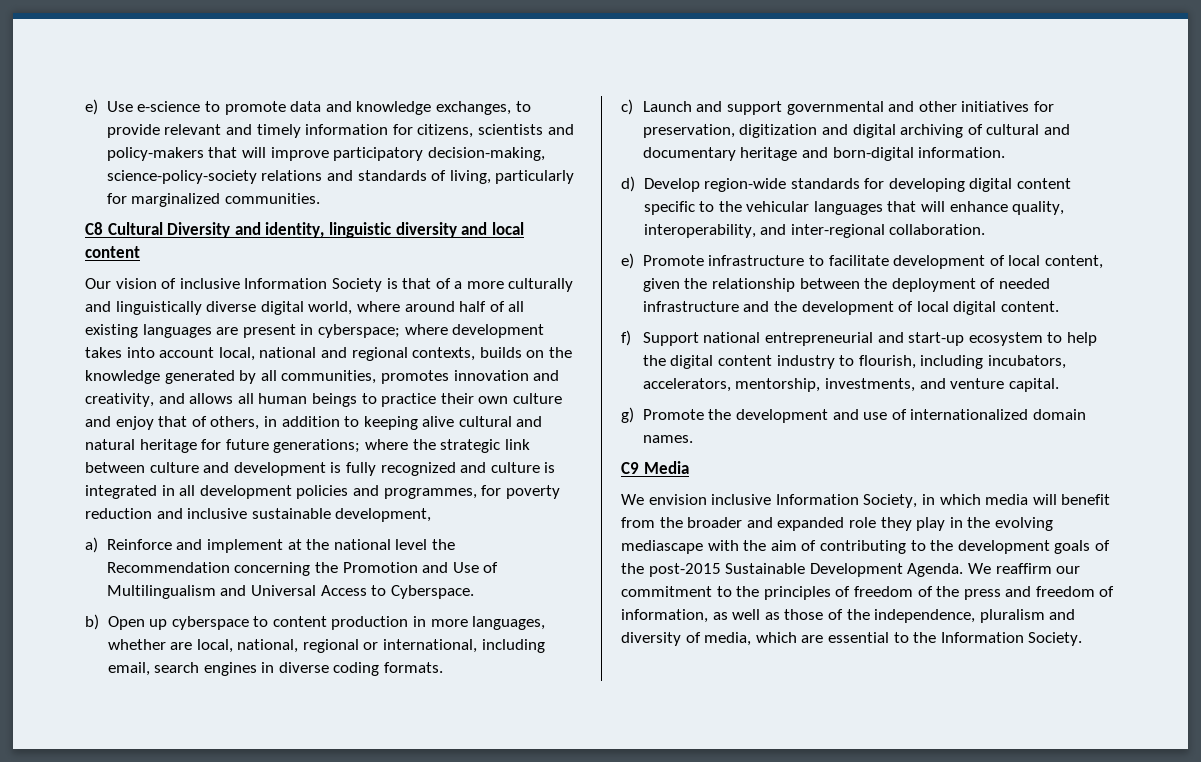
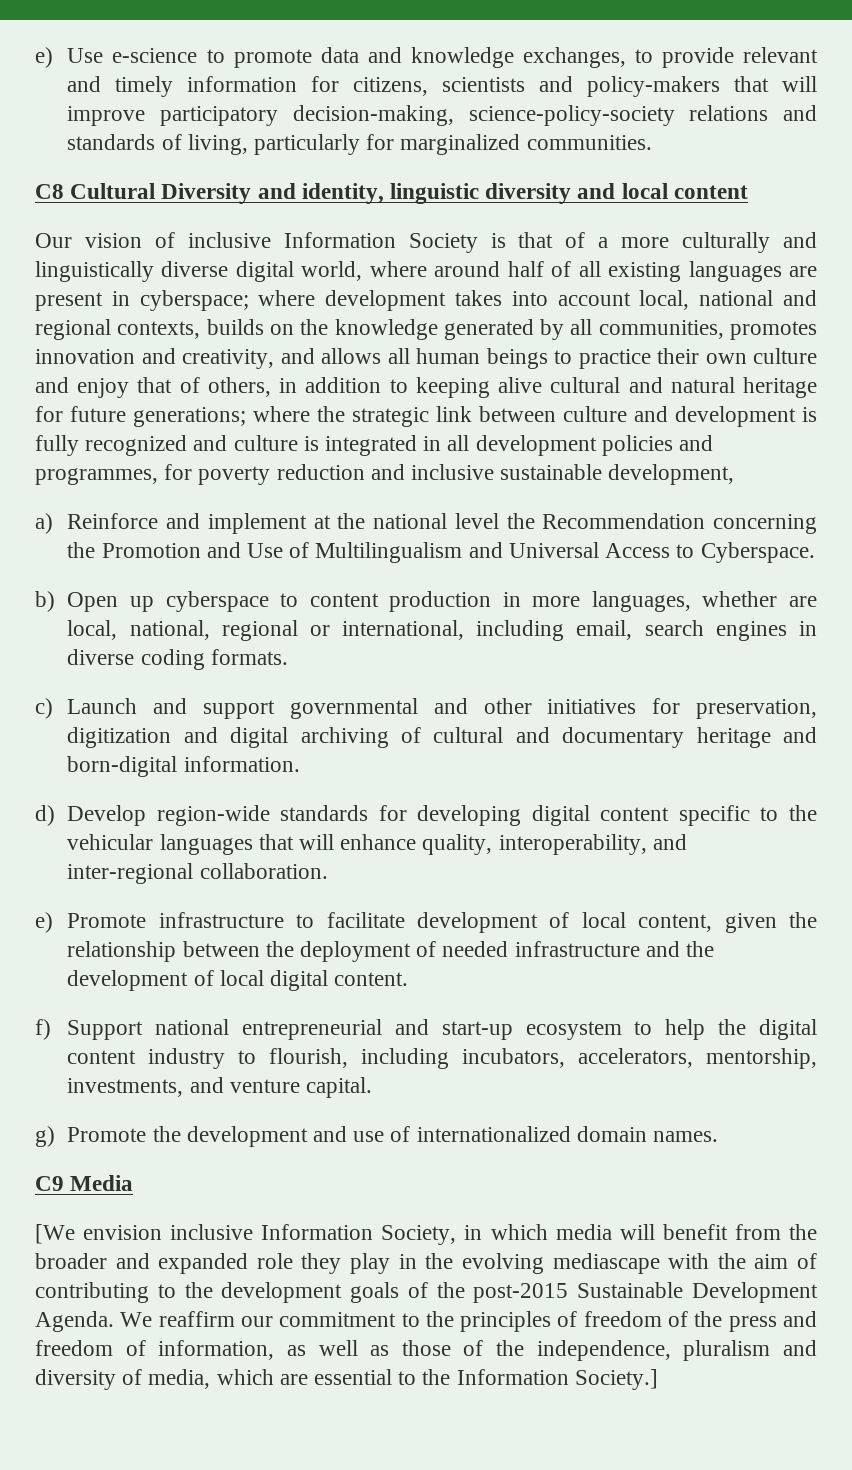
- We envision inclusive Information Society, in which media will benefit from the broader and expanded role they play in the evolving mediascape with the aim of contributing to the development goals of the post-2015 Sustainable Development Agenda.
+ [We envision inclusive Information Society, in which media will benefit from the broader and expanded role they play in the evolving mediascape with the aim of contributing to the development goals of the post-2015 Sustainable Development Agenda.
- We reaffirm our commitment to the principles of freedom of the press and freedom of information, as well as those of the independence, pluralism and diversity of media, which are essential to the Information Society.
+ We reaffirm our commitment to the principles of freedom of the press and freedom of information, as well as those of the independence, pluralism and diversity of media, which are essential to the Information Society.]

